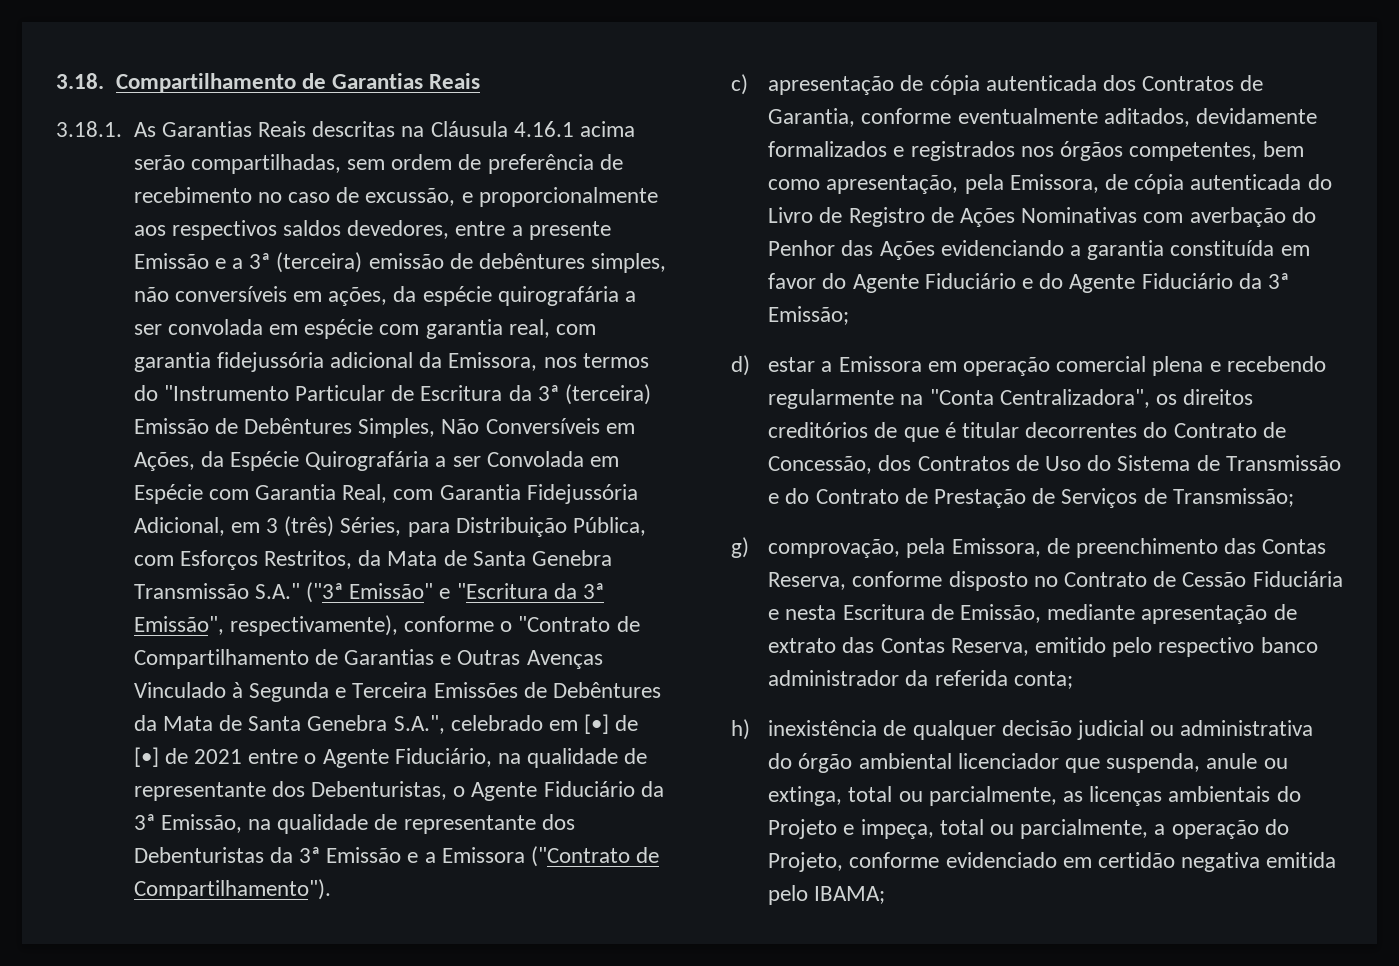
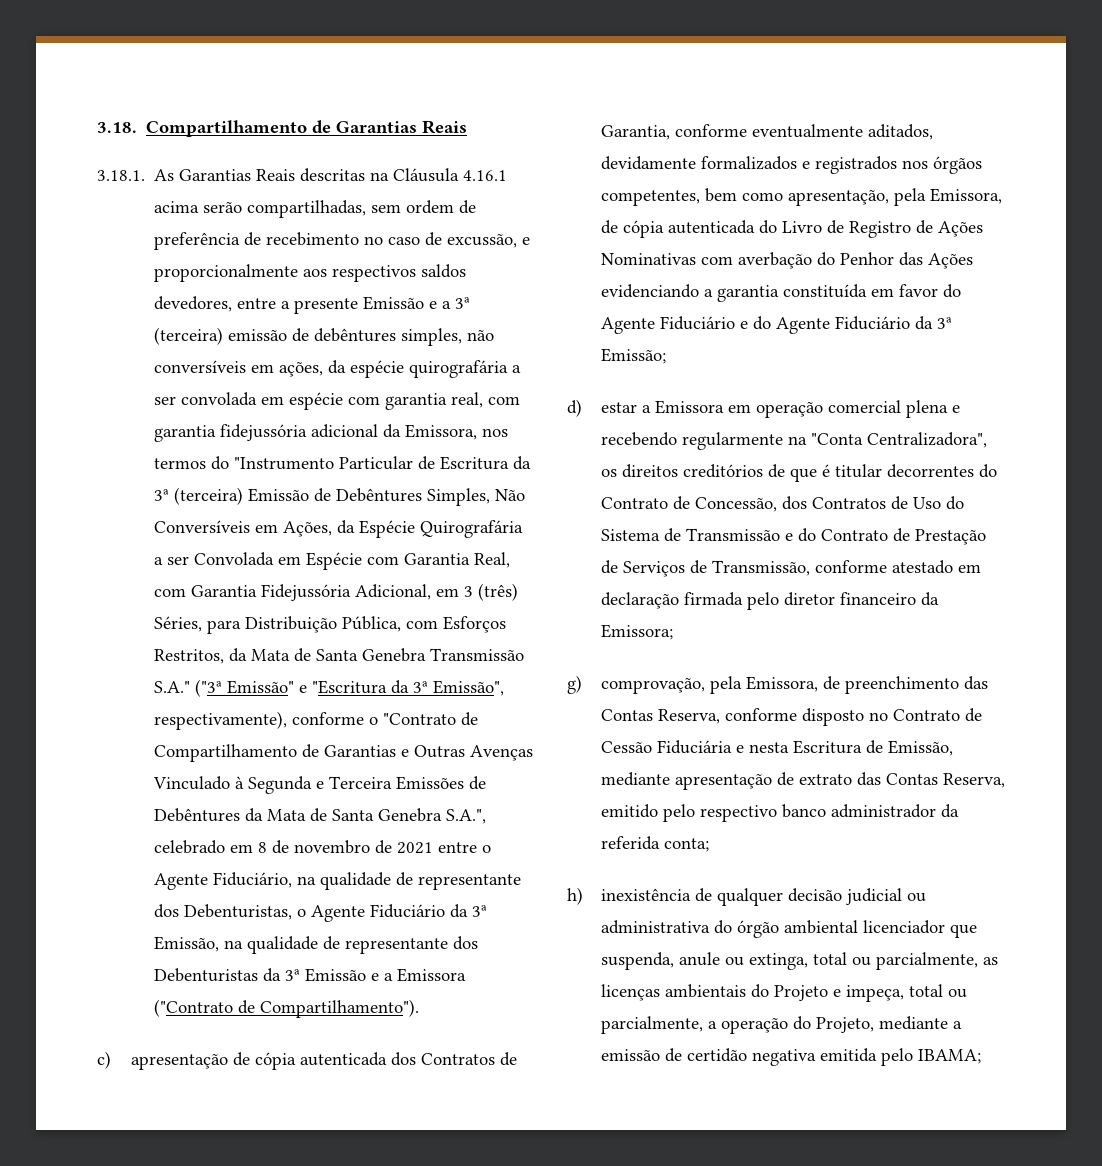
- 3.18.1. As Garantias Reais descritas na Cláusula 4.16.1 acima serão compartilhadas, sem ordem de preferência de recebimento no caso de excussão, e proporcionalmente aos respectivos saldos devedores, entre a presente Emissão e a 3ª (terceira) emissão de debêntures simples, não conversíveis em ações, da espécie quirografária a ser convolada em espécie com garantia real, com garantia fidejussória adicional da Emissora, nos termos do "Instrumento Particular de Escritura da 3ª (terceira) Emissão de Debêntures Simples, Não Conversíveis em Ações, da Espécie Quirografária a ser Convolada em Espécie com Garantia Real, com Garantia Fidejussória Adicional, em 3 (três) Séries, para Distribuição Pública, com Esforços Restritos, da Mata de Santa Genebra Transmissão S.A." ("3ª Emissão" e "Escritura da 3ª Emissão", respectivamente), conforme o "Contrato de Compartilhamento de Garantias e Outras Avenças Vinculado à Segunda e Terceira Emissões de Debêntures da Mata de Santa Genebra S.A.", celebrado em [•] de [•] de 2021 entre o Agente Fiduciário, na qualidade de representante dos Debenturistas, o Agente Fiduciário da 3ª Emissão, na qualidade de representante dos Debenturistas da 3ª Emissão e a Emissora ("Contrato de Compartilhamento").
+ 3.18.1. As Garantias Reais descritas na Cláusula 4.16.1 acima serão compartilhadas, sem ordem de preferência de recebimento no caso de excussão, e proporcionalmente aos respectivos saldos devedores, entre a presente Emissão e a 3ª (terceira) emissão de debêntures simples, não conversíveis em ações, da espécie quirografária a ser convolada em espécie com garantia real, com garantia fidejussória adicional da Emissora, nos termos do "Instrumento Particular de Escritura da 3ª (terceira) Emissão de Debêntures Simples, Não Conversíveis em Ações, da Espécie Quirografária a ser Convolada em Espécie com Garantia Real, com Garantia Fidejussória Adicional, em 3 (três) Séries, para Distribuição Pública, com Esforços Restritos, da Mata de Santa Genebra Transmissão S.A." ("3ª Emissão" e "Escritura da 3ª Emissão", respectivamente), conforme o "Contrato de Compartilhamento de Garantias e Outras Avenças Vinculado à Segunda e Terceira Emissões de Debêntures da Mata de Santa Genebra S.A.", celebrado em 8 de novembro de 2021 entre o Agente Fiduciário, na qualidade de representante dos Debenturistas, o Agente Fiduciário da 3ª Emissão, na qualidade de representante dos Debenturistas da 3ª Emissão e a Emissora ("Contrato de Compartilhamento").
- d) estar a Emissora em operação comercial plena e recebendo regularmente na "Conta Centralizadora", os direitos creditórios de que é titular decorrentes do Contrato de Concessão, dos Contratos de Uso do Sistema de Transmissão e do Contrato de Prestação de Serviços de Transmissão;
+ d) estar a Emissora em operação comercial plena e recebendo regularmente na "Conta Centralizadora", os direitos creditórios de que é titular decorrentes do Contrato de Concessão, dos Contratos de Uso do Sistema de Transmissão e do Contrato de Prestação de Serviços de Transmissão, conforme atestado em declaração firmada pelo diretor financeiro da Emissora;
- h) inexistência de qualquer decisão judicial ou administrativa do órgão ambiental licenciador que suspenda, anule ou extinga, total ou parcialmente, as licenças ambientais do Projeto e impeça, total ou parcialmente, a operação do Projeto, conforme evidenciado em certidão negativa emitida pelo IBAMA;
+ h) inexistência de qualquer decisão judicial ou administrativa do órgão ambiental licenciador que suspenda, anule ou extinga, total ou parcialmente, as licenças ambientais do Projeto e impeça, total ou parcialmente, a operação do Projeto, mediante a emissão de certidão negativa emitida pelo IBAMA;

